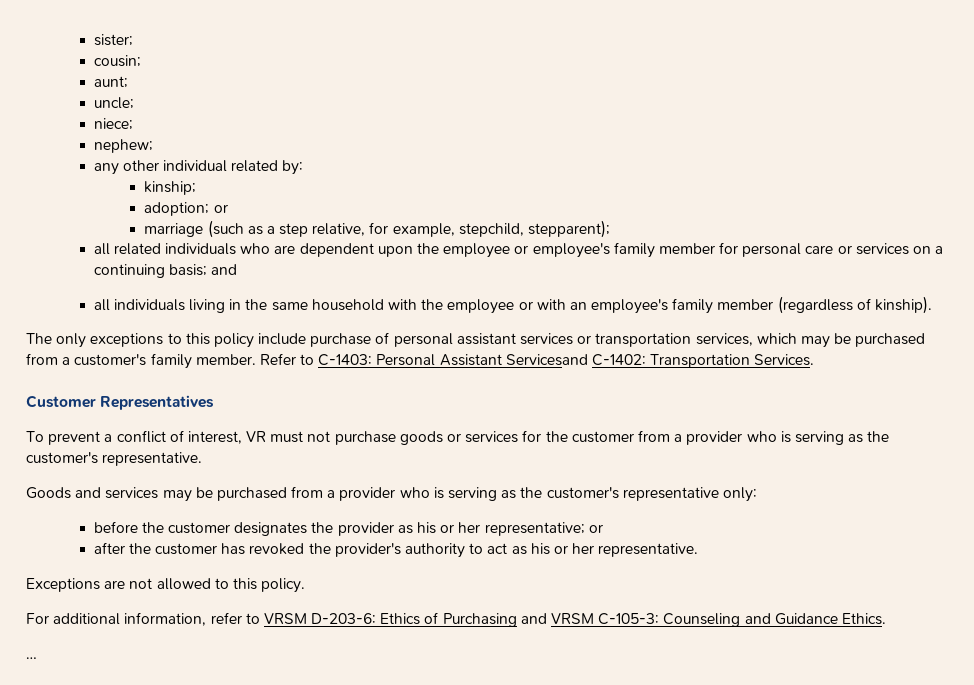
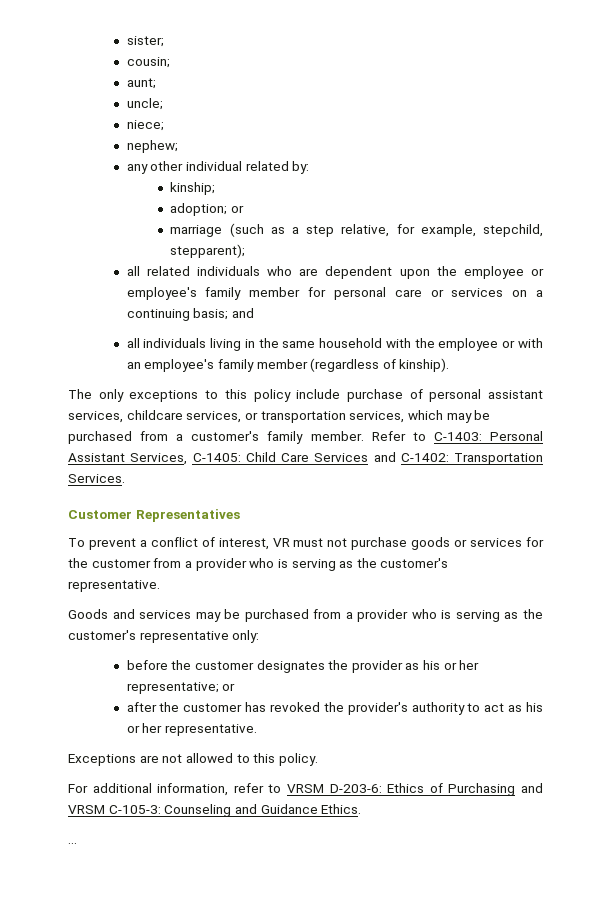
- The only exceptions to this policy include purchase of personal assistant services or transportation services, which may be purchased from a customer's family member.
+ The only exceptions to this policy include purchase of personal assistant services, childcare services, or transportation services, which may be purchased from a customer's family member.
- Refer to C-1403: Personal Assistant Servicesand C-1402: Transportation Services.
+ Refer to C-1403: Personal Assistant Services, C-1405: Child Care Services and C-1402: Transportation Services.

